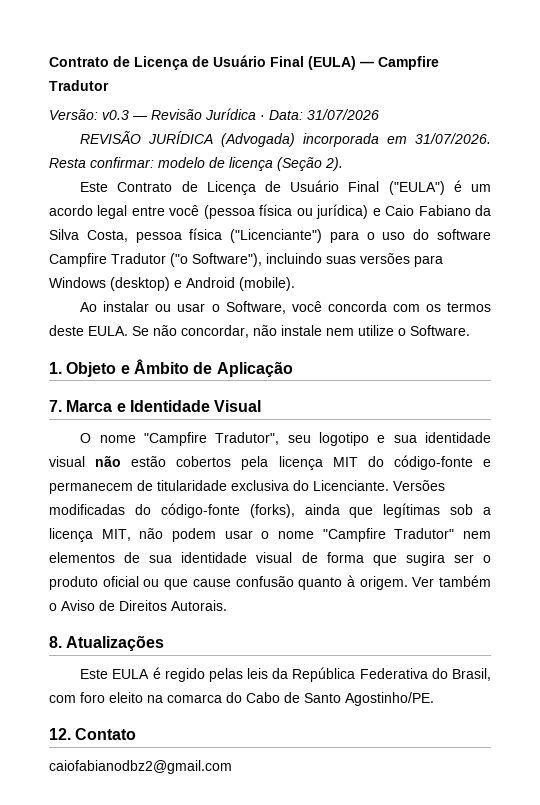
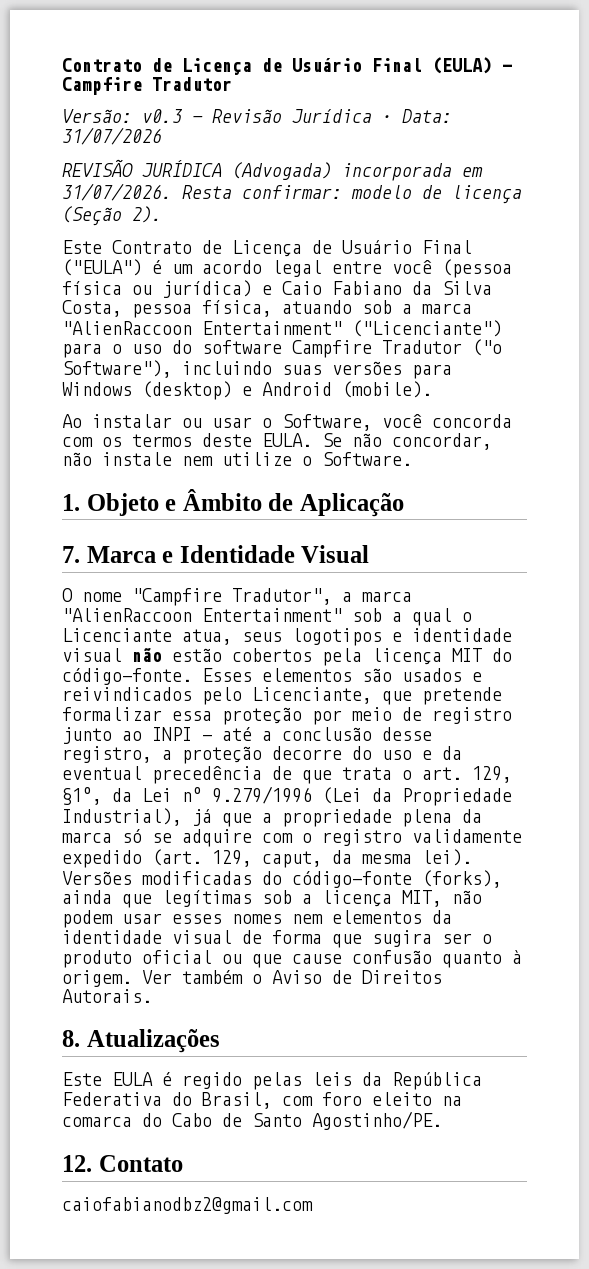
- Este Contrato de Licença de Usuário Final ("EULA") é um acordo legal entre você (pessoa física ou jurídica) e Caio Fabiano da Silva Costa, pessoa física ("Licenciante") para o uso do software Campfire Tradutor ("o Software"), incluindo suas versões para Windows (desktop) e Android (mobile).
+ Este Contrato de Licença de Usuário Final ("EULA") é um acordo legal entre você (pessoa física ou jurídica) e Caio Fabiano da Silva Costa, pessoa física, atuando sob a marca "AlienRaccoon Entertainment" ("Licenciante") para o uso do software Campfire Tradutor ("o Software"), incluindo suas versões para Windows (desktop) e Android (mobile).
- O nome "Campfire Tradutor", seu logotipo e sua identidade visual não estão cobertos pela licença MIT do código-fonte e permanecem de titularidade exclusiva do Licenciante.
+ O nome "Campfire Tradutor", a marca "AlienRaccoon Entertainment" sob a qual o Licenciante atua, seus logotipos e identidade visual não estão cobertos pela licença MIT do código-fonte. Esses elementos são usados e reivindicados pelo Licenciante, que pretende formalizar essa proteção por meio de registro junto ao INPI — até a conclusão desse registro, a proteção decorre do uso e da eventual precedência de que trata o art. 129, §1º, da Lei nº 9.279/1996 (Lei da Propriedade Industrial), já que a propriedade plena da marca só se adquire com o registro validamente expedido (art. 129, caput, da mesma lei).
- Versões modificadas do código-fonte (forks), ainda que legítimas sob a licença MIT, não podem usar o nome "Campfire Tradutor" nem elementos de sua identidade visual de forma que sugira ser o produto oficial ou que cause confusão quanto à origem.
+ Versões modificadas do código-fonte (forks), ainda que legítimas sob a licença MIT, não podem usar esses nomes nem elementos da identidade visual de forma que sugira ser o produto oficial ou que cause confusão quanto à origem.

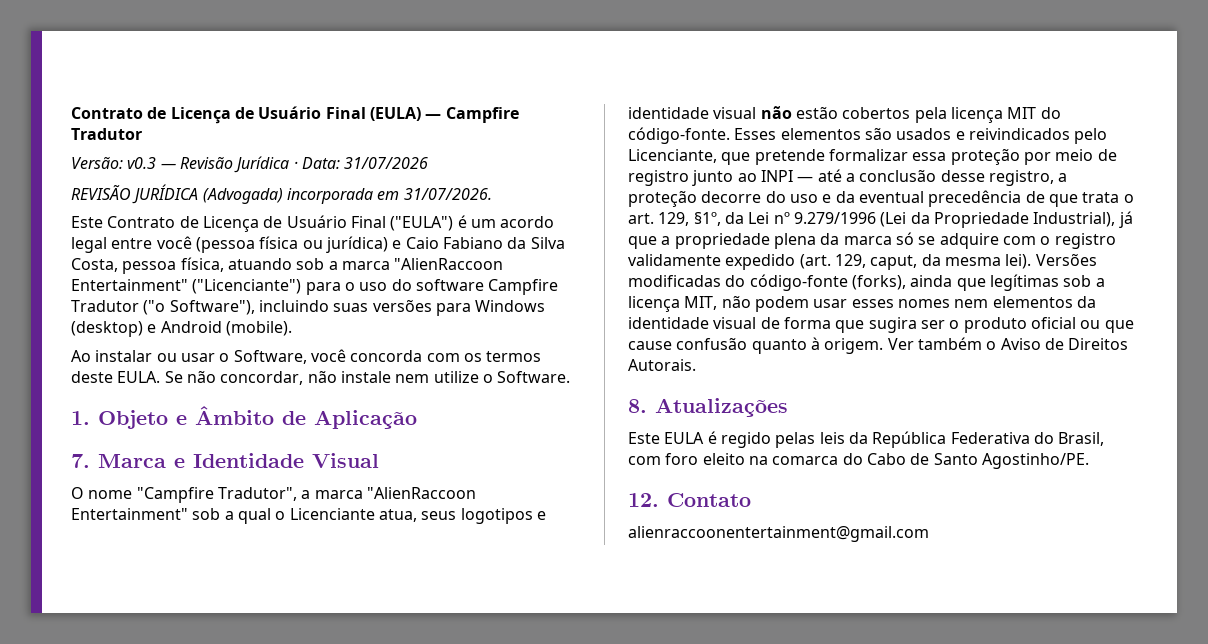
- Resta confirmar: modelo de licença (Seção 2).
- caiofabianodbz2@gmail.com
+ alienraccoonentertainment@gmail.com

